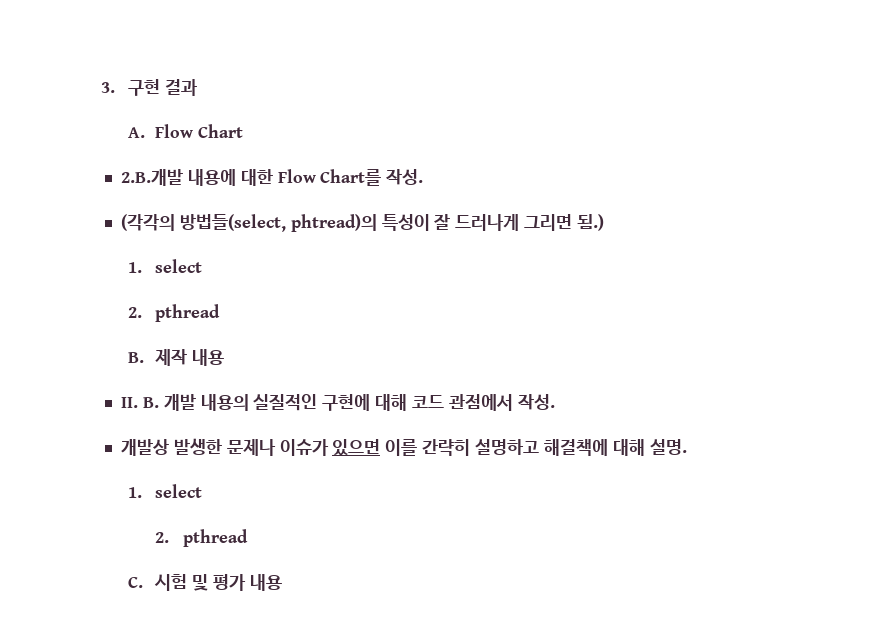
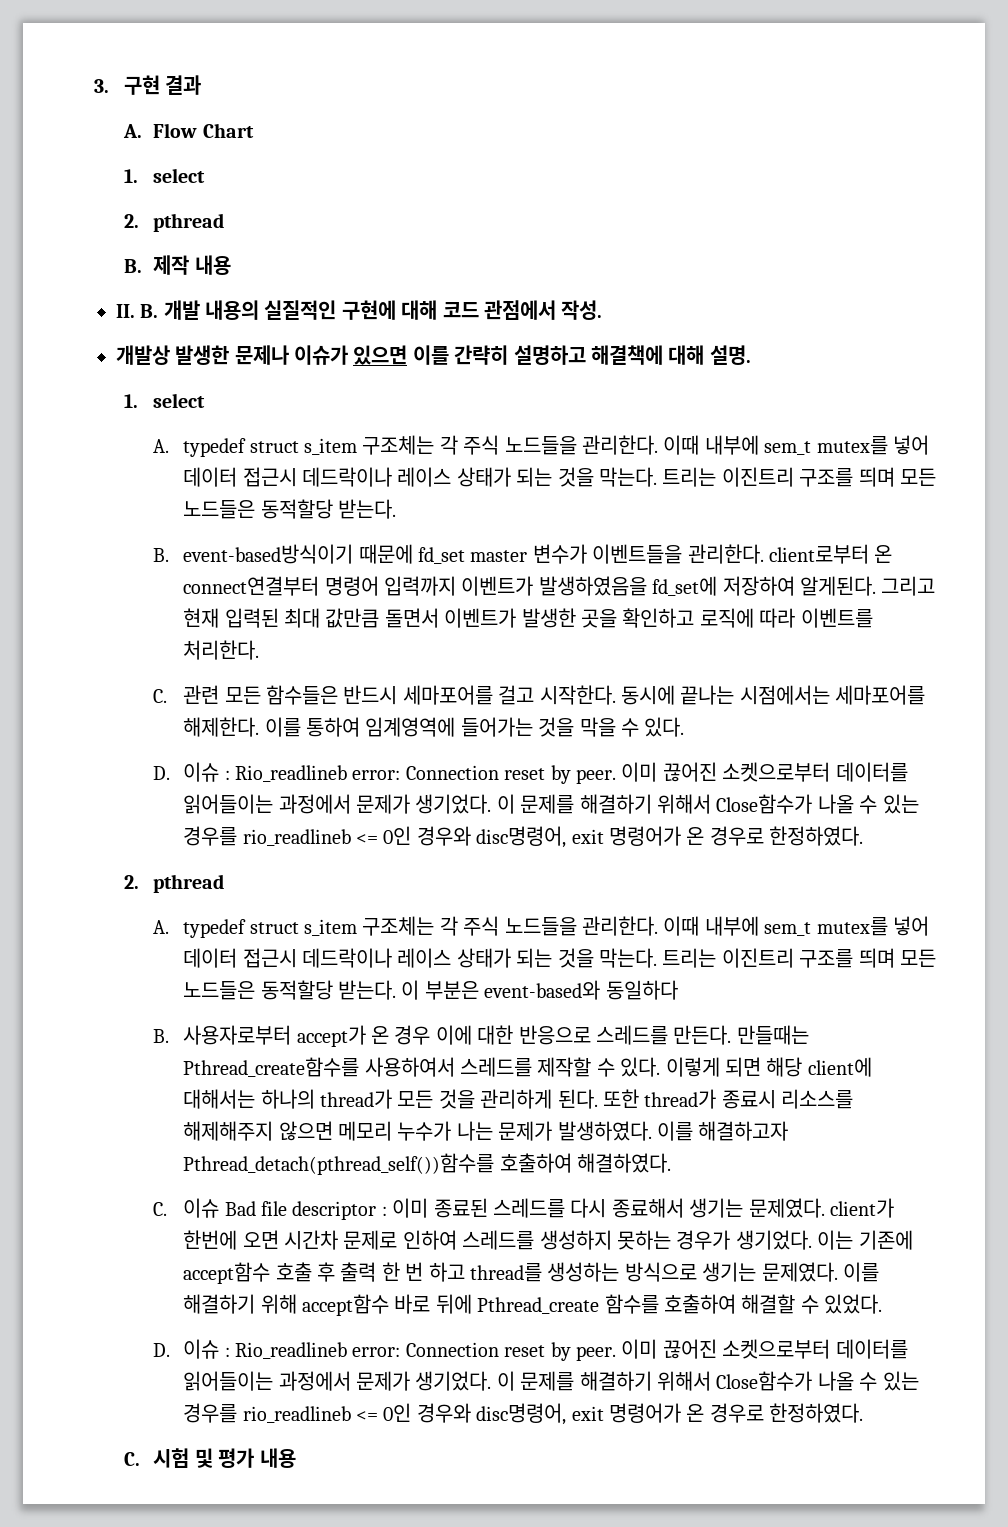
- 2.B.개발 내용에 대한 Flow Chart를 작성.
- (각각의 방법들(select, phtread)의 특성이 잘 드러나게 그리면 됨.)
  개발상 발생한 문제나 이슈가 있으면 이를 간략히 설명하고 해결책에 대해 설명.
  1. select
+ A. typedef struct s_item 구조체는 각 주식 노드들을 관리한다. 이때 내부에 sem_t mutex를 넣어 데이터 접근시 데드락이나 레이스 상태가 되는 것을 막는다. 트리는 이진트리 구조를 띄며 모든 노드들은 동적할당 받는다.
+ B. event-based방식이기 때문에 fd_set master 변수가 이벤트들을 관리한다. client로부터 온 connect연결부터 명령어 입력까지 이벤트가 발생하였음을 fd_set에 저장하여 알게된다. 그리고 현재 입력된 최대 값만큼 돌면서 이벤트가 발생한 곳을 확인하고 로직에 따라 이벤트를 처리한다.
+ C. 관련 모든 함수들은 반드시 세마포어를 걸고 시작한다. 동시에 끝나는 시점에서는 세마포어를 해제한다. 이를 통하여 임계영역에 들어가는 것을 막을 수 있다.
+ D. 이슈 : Rio_readlineb error: Connection reset by peer. 이미 끊어진 소켓으로부터 데이터를 읽어들이는 과정에서 문제가 생기었다. 이 문제를 해결하기 위해서 Close함수가 나올 수 있는 경우를 rio_readlineb <= 0인 경우와 disc명령어, exit 명령어가 온 경우로 한정하였다.
  2. pthread
+ A. typedef struct s_item 구조체는 각 주식 노드들을 관리한다. 이때 내부에 sem_t mutex를 넣어 데이터 접근시 데드락이나 레이스 상태가 되는 것을 막는다. 트리는 이진트리 구조를 띄며 모든 노드들은 동적할당 받는다. 이 부분은 event-based와 동일하다
+ B. 사용자로부터 accept가 온 경우 이에 대한 반응으로 스레드를 만든다. 만들때는 Pthread_create함수를 사용하여서 스레드를 제작할 수 있다. 이렇게 되면 해당 client에 대해서는 하나의 thread가 모든 것을 관리하게 된다. 또한 thread가 종료시 리소스를 해제해주지 않으면 메모리 누수가 나는 문제가 발생하였다. 이를 해결하고자 Pthread_detach(pthread_self())함수를 호출하여 해결하였다.
+ C. 이슈 Bad file descriptor : 이미 종료된 스레드를 다시 종료해서 생기는 문제였다. client가 한번에 오면 시간차 문제로 인하여 스레드를 생성하지 못하는 경우가 생기었다. 이는 기존에 accept함수 호출 후 출력 한 번 하고 thread를 생성하는 방식으로 생기는 문제였다. 이를 해결하기 위해 accept함수 바로 뒤에 Pthread_create 함수를 호출하여 해결할 수 있었다.
+ D. 이슈 : Rio_readlineb error: Connection reset by peer. 이미 끊어진 소켓으로부터 데이터를 읽어들이는 과정에서 문제가 생기었다. 이 문제를 해결하기 위해서 Close함수가 나올 수 있는 경우를 rio_readlineb <= 0인 경우와 disc명령어, exit 명령어가 온 경우로 한정하였다.

